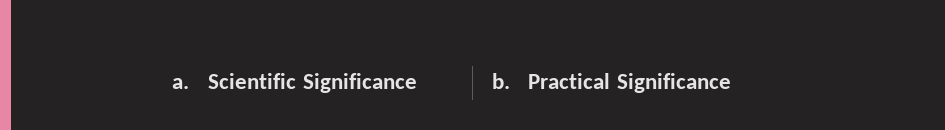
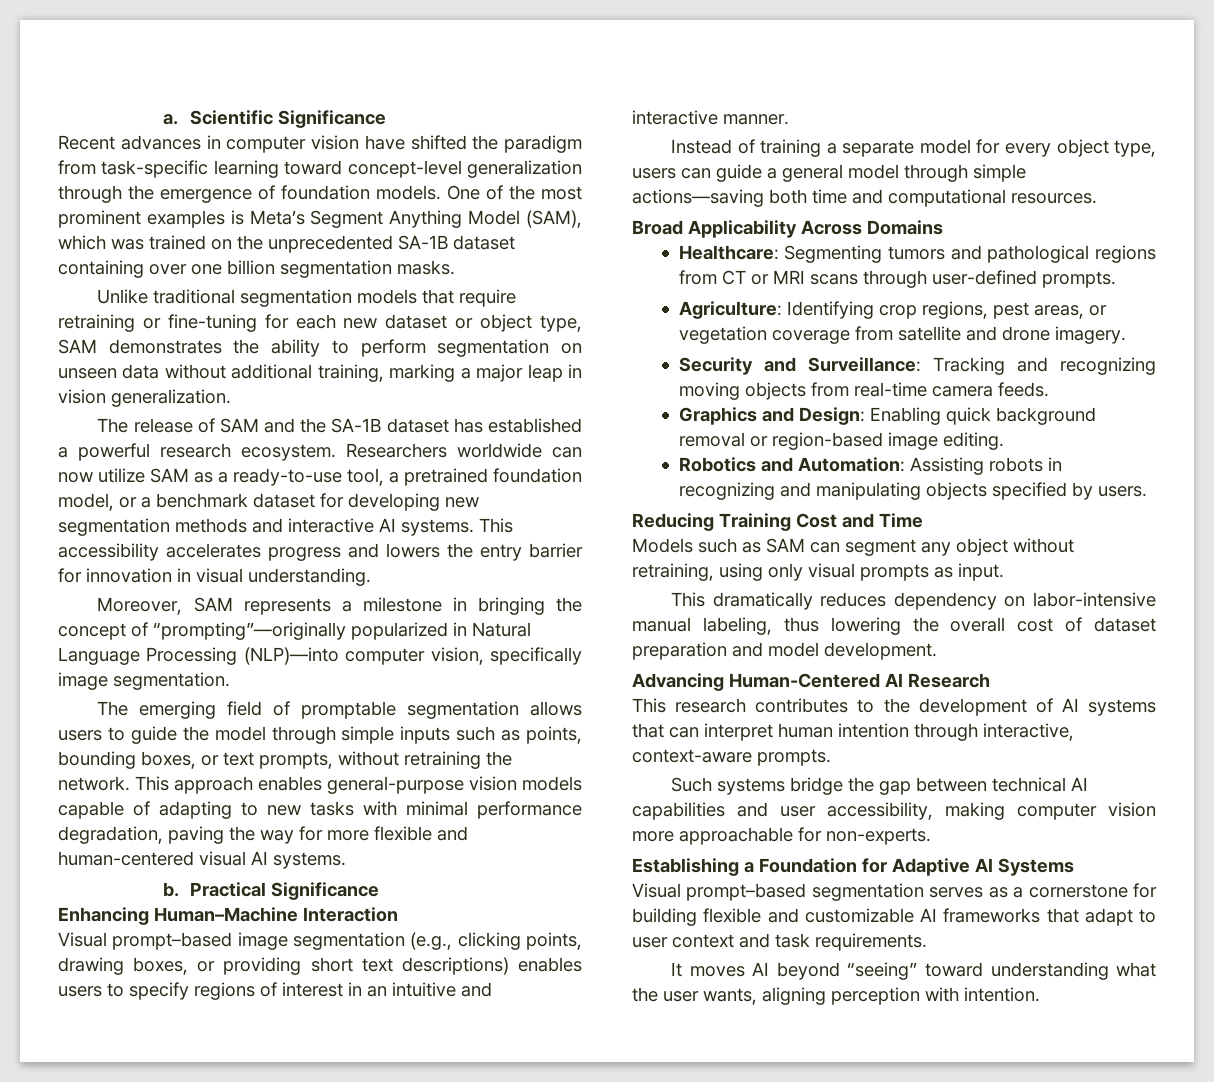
+ Recent advances in computer vision have shifted the paradigm from task-specific learning toward concept-level generalization through the emergence of foundation models. One of the most prominent examples is Meta’s Segment Anything Model (SAM), which was trained on the unprecedented SA-1B dataset containing over one billion segmentation masks.
+ Unlike traditional segmentation models that require retraining or fine-tuning for each new dataset or object type, SAM demonstrates the ability to perform segmentation on unseen data without additional training, marking a major leap in vision generalization.
+ The release of SAM and the SA-1B dataset has established a powerful research ecosystem. Researchers worldwide can now utilize SAM as a ready-to-use tool, a pretrained foundation model, or a benchmark dataset for developing new segmentation methods and interactive AI systems. This accessibility accelerates progress and lowers the entry barrier for innovation in visual understanding.
+ Moreover, SAM represents a milestone in bringing the concept of “prompting”—originally popularized in Natural Language Processing (NLP)—into computer vision, specifically image segmentation.
+ The emerging field of promptable segmentation allows users to guide the model through simple inputs such as points, bounding boxes, or text prompts, without retraining the network. This approach enables general-purpose vision models capable of adapting to new tasks with minimal performance degradation, paving the way for more flexible and human-centered visual AI systems.
  b. Practical Significance
+ Enhancing Human–Machine Interaction
+ Visual prompt–based image segmentation (e.g., clicking points, drawing boxes, or providing short text descriptions) enables users to specify regions of interest in an intuitive and interactive manner.
+ Instead of training a separate model for every object type, users can guide a general model through simple actions—saving both time and computational resources.
+ Broad Applicability Across Domains
+ Healthcare: Segmenting tumors and pathological regions from CT or MRI scans through user-defined prompts.
+ Agriculture: Identifying crop regions, pest areas, or vegetation coverage from satellite and drone imagery.
+ Security and Surveillance: Tracking and recognizing moving objects from real-time camera feeds.
+ Graphics and Design: Enabling quick background removal or region-based image editing.
+ Robotics and Automation: Assisting robots in recognizing and manipulating objects specified by users.
+ Reducing Training Cost and Time
+ Models such as SAM can segment any object without retraining, using only visual prompts as input.
+ This dramatically reduces dependency on labor-intensive manual labeling, thus lowering the overall cost of dataset preparation and model development.
+ Advancing Human-Centered AI Research
+ This research contributes to the development of AI systems that can interpret human intention through interactive, context-aware prompts.
+ Such systems bridge the gap between technical AI capabilities and user accessibility, making computer vision more approachable for non-experts.
+ Establishing a Foundation for Adaptive AI Systems
+ Visual prompt–based segmentation serves as a cornerstone for building flexible and customizable AI frameworks that adapt to user context and task requirements.
+ It moves AI beyond “seeing” toward understanding what the user wants, aligning perception with intention.

